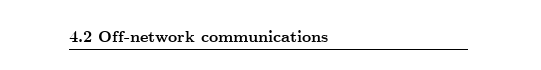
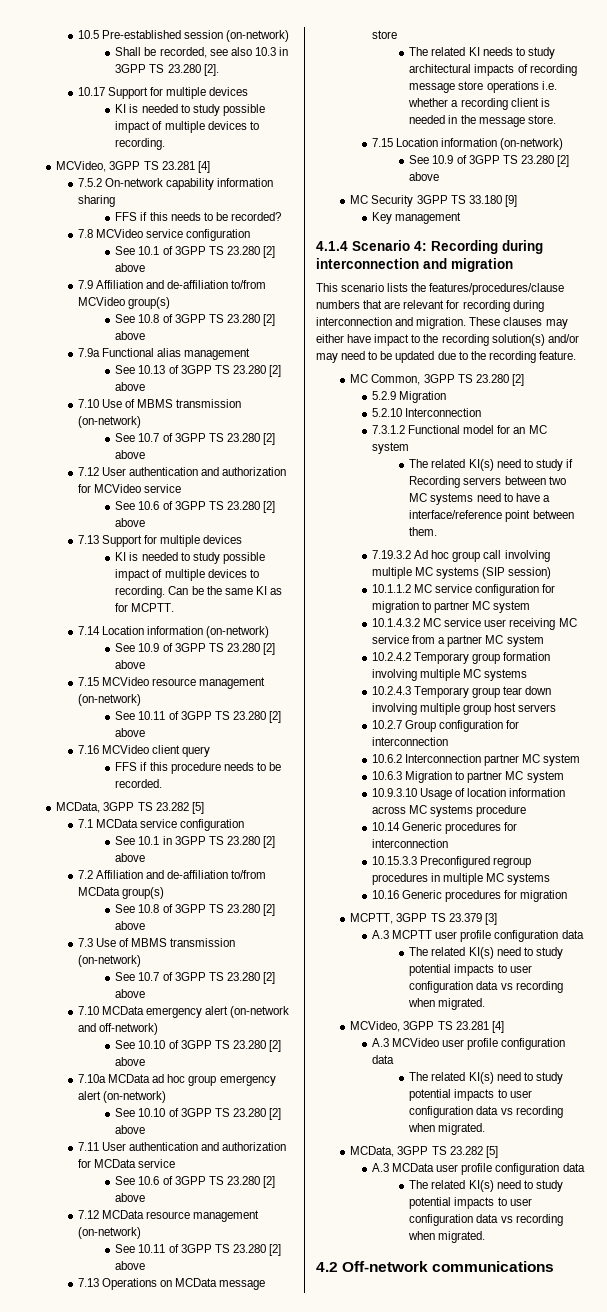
+ 10.5 Pre-established session (on-network)
+ Shall be recorded, see also 10.3 in 3GPP TS 23.280 [2].
+ 10.17 Support for multiple devices
+ KI is needed to study possible impact of multiple devices to recording.
+ MCVideo, 3GPP TS 23.281 [4]
+ 7.5.2 On-network capability information sharing
+ FFS if this needs to be recorded?
+ 7.8 MCVideo service configuration
+ See 10.1 of 3GPP TS 23.280 [2] above
+ 7.9 Affiliation and de-affiliation to/from MCVideo group(s)
+ See 10.8 of 3GPP TS 23.280 [2] above
+ 7.9a Functional alias management
+ See 10.13 of 3GPP TS 23.280 [2] above
+ 7.10 Use of MBMS transmission (on-network)
+ See 10.7 of 3GPP TS 23.280 [2] above
+ 7.12 User authentication and authorization for MCVideo service
+ See 10.6 of 3GPP TS 23.280 [2] above
+ 7.13 Support for multiple devices
+ KI is needed to study possible impact of multiple devices to recording. Can be the same KI as for MCPTT.
+ 7.14 Location information (on-network)
+ See 10.9 of 3GPP TS 23.280 [2] above
+ 7.15 MCVideo resource management (on-network)
+ See 10.11 of 3GPP TS 23.280 [2] above
+ 7.16 MCVideo client query
+ FFS if this procedure needs to be recorded.
+ MCData, 3GPP TS 23.282 [5]
+ 7.1 MCData service configuration
+ See 10.1 in 3GPP TS 23.280 [2] above
+ 7.2 Affiliation and de-affiliation to/from MCData group(s)
+ See 10.8 of 3GPP TS 23.280 [2] above
+ 7.3 Use of MBMS transmission (on-network)
+ See 10.7 of 3GPP TS 23.280 [2] above
+ 7.10 MCData emergency alert (on-network and off-network)
+ See 10.10 of 3GPP TS 23.280 [2] above
+ 7.10a MCData ad hoc group emergency alert (on-network)
+ See 10.10 of 3GPP TS 23.280 [2] above
+ 7.11 User authentication and authorization for MCData service
+ See 10.6 of 3GPP TS 23.280 [2] above
+ 7.12 MCData resource management (on-network)
+ See 10.11 of 3GPP TS 23.280 [2] above
+ 7.13 Operations on MCData message store
+ The related KI needs to study architectural impacts of recording message store operations i.e. whether a recording client is needed in the message store.
+ 7.15 Location information (on-network)
+ See 10.9 of 3GPP TS 23.280 [2] above
+ MC Security 3GPP TS 33.180 [9]
+ Key management
+ 4.1.4 Scenario 4: Recording during interconnection and migration
+ This scenario lists the features/procedures/clause numbers that are relevant for recording during interconnection and migration. These clauses may either have impact to the recording solution(s) and/or may need to be updated due to the recording feature.
+ MC Common, 3GPP TS 23.280 [2]
+ 5.2.9 Migration
+ 5.2.10 Interconnection
+ 7.3.1.2 Functional model for an MC system
+ The related KI(s) need to study if Recording servers between two MC systems need to have a interface/reference point between them.
+ 7.19.3.2 Ad hoc group call involving multiple MC systems (SIP session)
+ 10.1.1.2 MC service configuration for migration to partner MC system
+ 10.1.4.3.2 MC service user receiving MC service from a partner MC system
+ 10.2.4.2 Temporary group formation involving multiple MC systems
+ 10.2.4.3 Temporary group tear down involving multiple group host servers
+ 10.2.7 Group configuration for interconnection
+ 10.6.2 Interconnection partner MC system
+ 10.6.3 Migration to partner MC system
+ 10.9.3.10 Usage of location information across MC systems procedure
+ 10.14 Generic procedures for interconnection
+ 10.15.3.3 Preconfigured regroup procedures in multiple MC systems
+ 10.16 Generic procedures for migration
+ MCPTT, 3GPP TS 23.379 [3]
+ A.3 MCPTT user profile configuration data
+ The related KI(s) need to study potential impacts to user configuration data vs recording when migrated.
+ MCVideo, 3GPP TS 23.281 [4]
+ A.3 MCVideo user profile configuration data
+ The related KI(s) need to study potential impacts to user configuration data vs recording when migrated.
+ MCData, 3GPP TS 23.282 [5]
+ A.3 MCData user profile configuration data
+ The related KI(s) need to study potential impacts to user configuration data vs recording when migrated.

